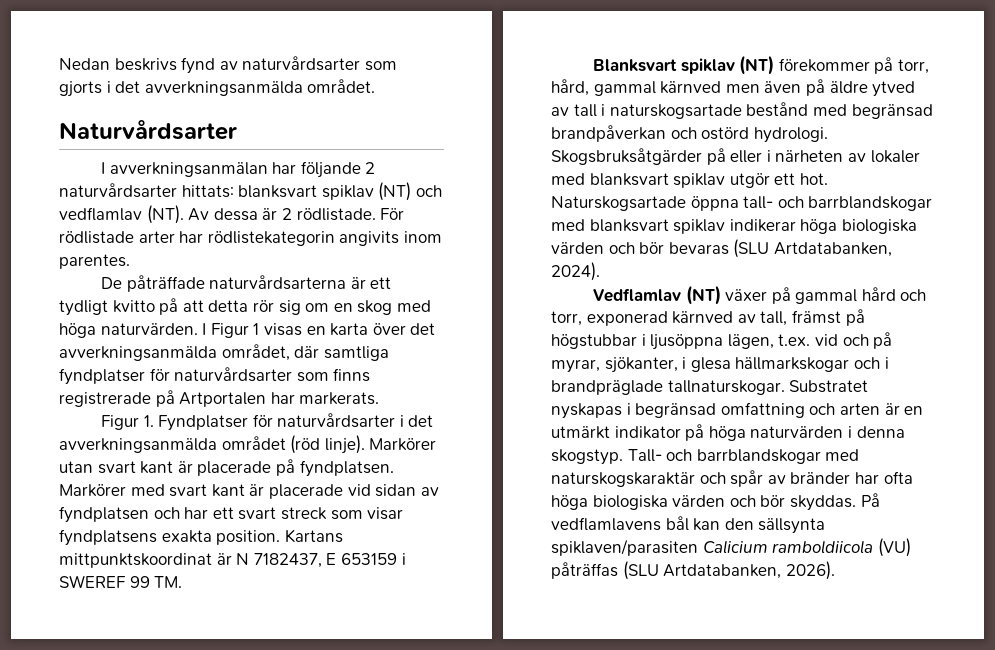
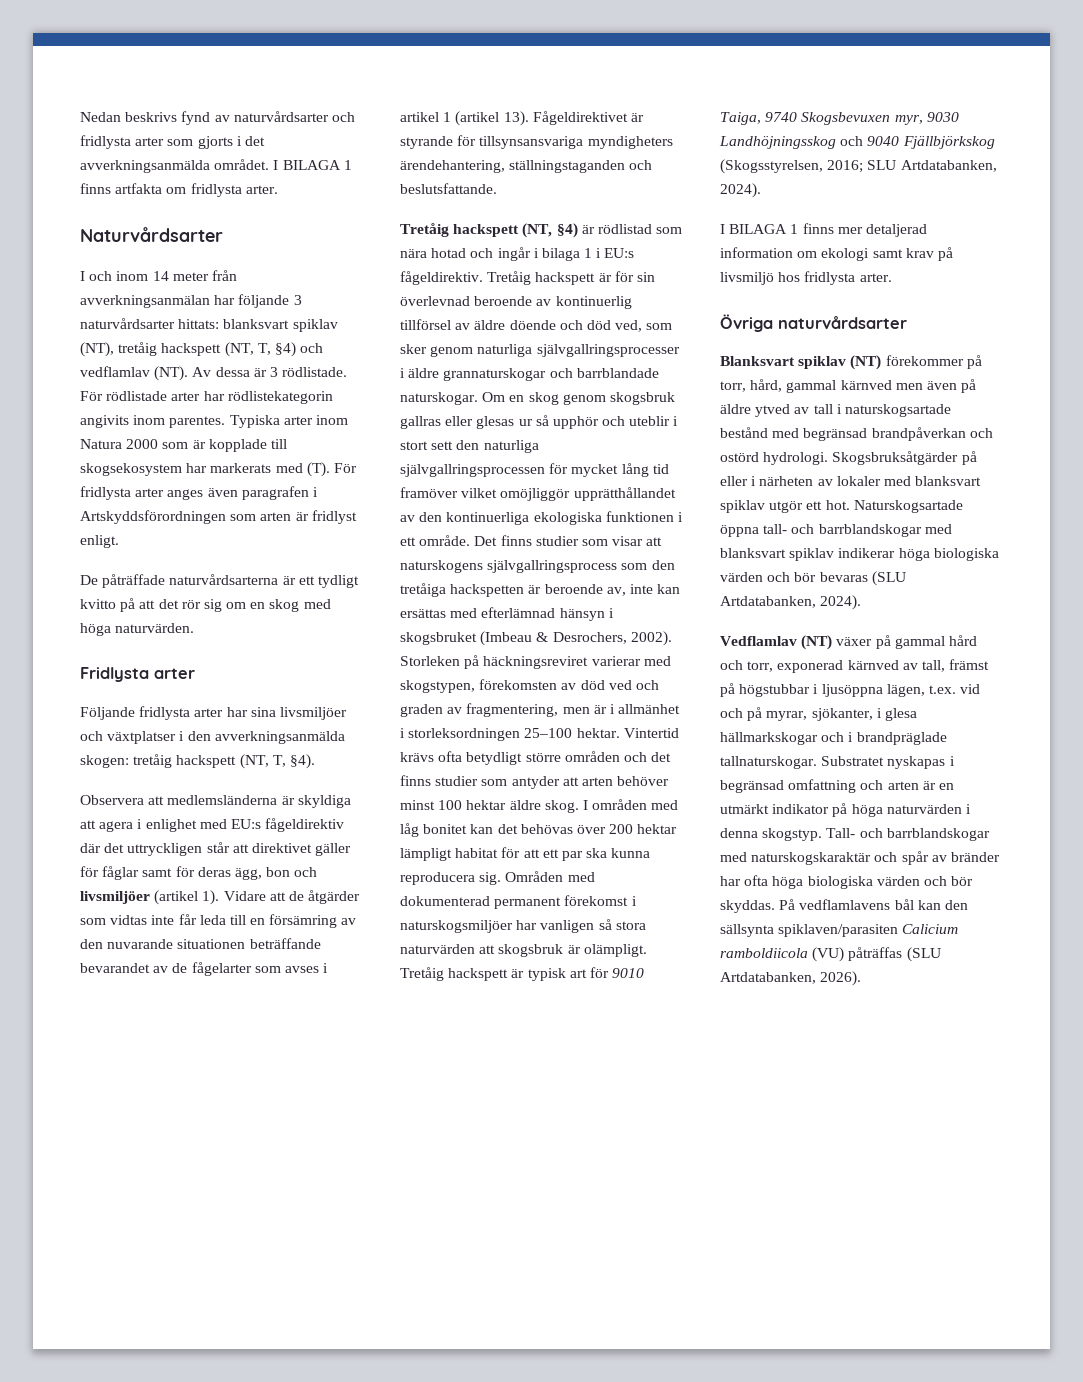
- Nedan beskrivs fynd av naturvårdsarter som gjorts i det avverkningsanmälda området.
+ Nedan beskrivs fynd av naturvårdsarter och fridlysta arter som gjorts i det avverkningsanmälda området. I BILAGA 1 finns artfakta om fridlysta arter.
  Naturvårdsarter
- I avverkningsanmälan har följande 2 naturvårdsarter hittats: blanksvart spiklav (NT) och vedflamlav (NT). Av dessa är 2 rödlistade.
+ I och inom 14 meter från avverkningsanmälan har följande 3 naturvårdsarter hittats: blanksvart spiklav (NT), tretåig hackspett (NT, T, §4) och vedflamlav (NT). Av dessa är 3 rödlistade.
+ Typiska arter inom Natura 2000 som är kopplade till skogsekosystem har markerats med (T). För fridlysta arter anges även paragrafen i Artskyddsförordningen som arten är fridlyst enligt.
- De påträffade naturvårdsarterna är ett tydligt kvitto på att detta rör sig om en skog med höga naturvärden. I Figur 1 visas en karta över det avverkningsanmälda området, där samtliga fyndplatser för naturvårdsarter som finns registrerade på Artportalen har markerats.
- Figur 1. Fyndplatser för naturvårdsarter i det avverkningsanmälda området (röd linje). Markörer utan svart kant är placerade på fyndplatsen. Markörer med svart kant är placerade vid sidan av fyndplatsen och har ett svart streck som visar fyndplatsens exakta position. Kartans mittpunktskoordinat är N 7182437, E 653159 i SWEREF 99 TM.
+ De påträffade naturvårdsarterna är ett tydligt kvitto på att det rör sig om en skog med höga naturvärden.
+ Fridlysta arter
+ Följande fridlysta arter har sina livsmiljöer och växtplatser i den avverkningsanmälda skogen: tretåig hackspett (NT, T, §4).
+ Observera att medlemsländerna är skyldiga att agera i enlighet med EU:s fågeldirektiv där det uttryckligen står att direktivet gäller för fåglar samt för deras ägg, bon och livsmiljöer (artikel 1). Vidare att de åtgärder som vidtas inte får leda till en försämring av den nuvarande situationen beträffande bevarandet av de fågelarter som avses i artikel 1 (artikel 13). Fågeldirektivet är styrande för tillsynsansvariga myndigheters ärendehantering, ställningstaganden och beslutsfattande.
+ Tretåig hackspett (NT, §4) är rödlistad som nära hotad och ingår i bilaga 1 i EU:s fågeldirektiv. Tretåig hackspett är för sin överlevnad beroende av kontinuerlig tillförsel av äldre döende och död ved, som sker genom naturliga självgallringsprocesser i äldre grannaturskogar och barrblandade naturskogar. Om en skog genom skogsbruk gallras eller glesas ur så upphör och uteblir i stort sett den naturliga självgallringsprocessen för mycket lång tid framöver vilket omöjliggör upprätthållandet av den kontinuerliga ekologiska funktionen i ett område. Det finns studier som visar att naturskogens självgallringsprocess som den tretåiga hackspetten är beroende av, inte kan ersättas med efterlämnad hänsyn i skogsbruket (Imbeau & Desrochers, 2002). Storleken på häckningsreviret varierar med skogstypen, förekomsten av död ved och graden av fragmentering, men är i allmänhet i storleksordningen 25–100 hektar. Vintertid krävs ofta betydligt större områden och det finns studier som antyder att arten behöver minst 100 hektar äldre skog. I områden med låg bonitet kan det behövas över 200 hektar lämpligt habitat för att ett par ska kunna reproducera sig. Områden med dokumenterad permanent förekomst i naturskogsmiljöer har vanligen så stora naturvärden att skogsbruk är olämpligt. Tretåig hackspett är typisk art för 9010 Taiga, 9740 Skogsbevuxen myr, 9030 Landhöjningsskog och 9040 Fjällbjörkskog (Skogsstyrelsen, 2016; SLU Artdatabanken, 2024).
+ I BILAGA 1 finns mer detaljerad information om ekologi samt krav på livsmiljö hos fridlysta arter.
+ Övriga naturvårdsarter

